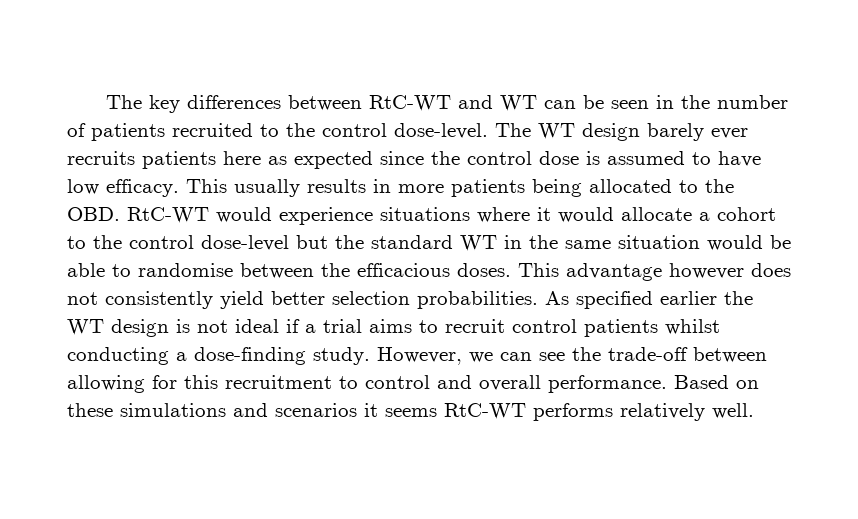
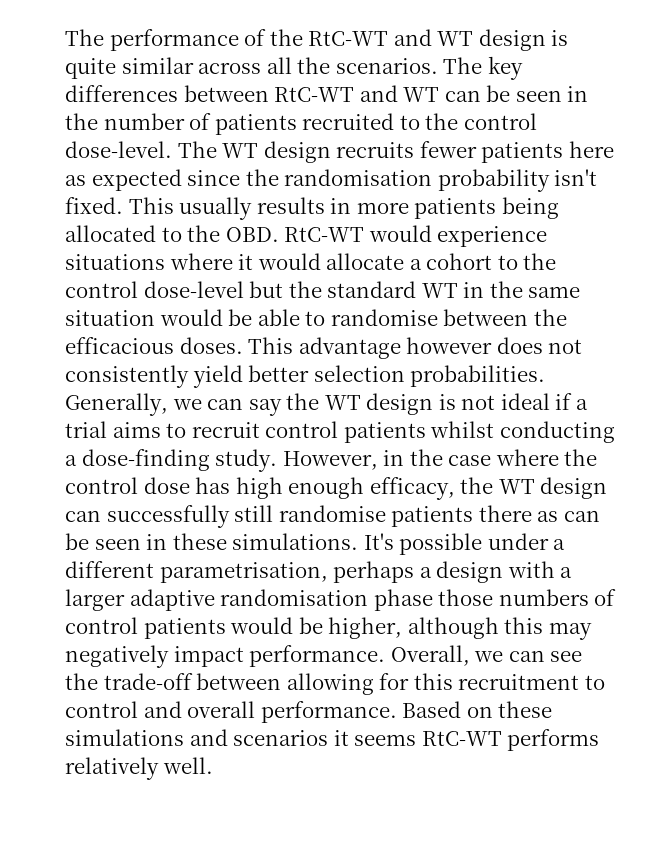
- The key differences between RtC-WT and WT can be seen in the number of patients recruited to the control dose-level.
+ The performance of the RtC-WT and WT design is quite similar across all the scenarios. The key differences between RtC-WT and WT can be seen in the number of patients recruited to the control dose-level.
- The WT design barely ever recruits patients here as expected since the control dose is assumed to have low efficacy.
+ The WT design recruits fewer patients here as expected since the randomisation probability isn't fixed.
- As specified earlier the WT design is not ideal if a trial aims to recruit control patients whilst conducting a dose-finding study.
+ Generally, we can say the WT design is not ideal if a trial aims to recruit control patients whilst conducting a dose-finding study.
- However, we can see the trade-off between allowing for this recruitment to control and overall performance.
+ However, in the case where the control dose has high enough efficacy, the WT design can successfully still randomise patients there as can be seen in these simulations. It's possible under a different parametrisation, perhaps a design with a larger adaptive randomisation phase those numbers of control patients would be higher, although this may negatively impact performance. Overall, we can see the trade-off between allowing for this recruitment to control and overall performance.

